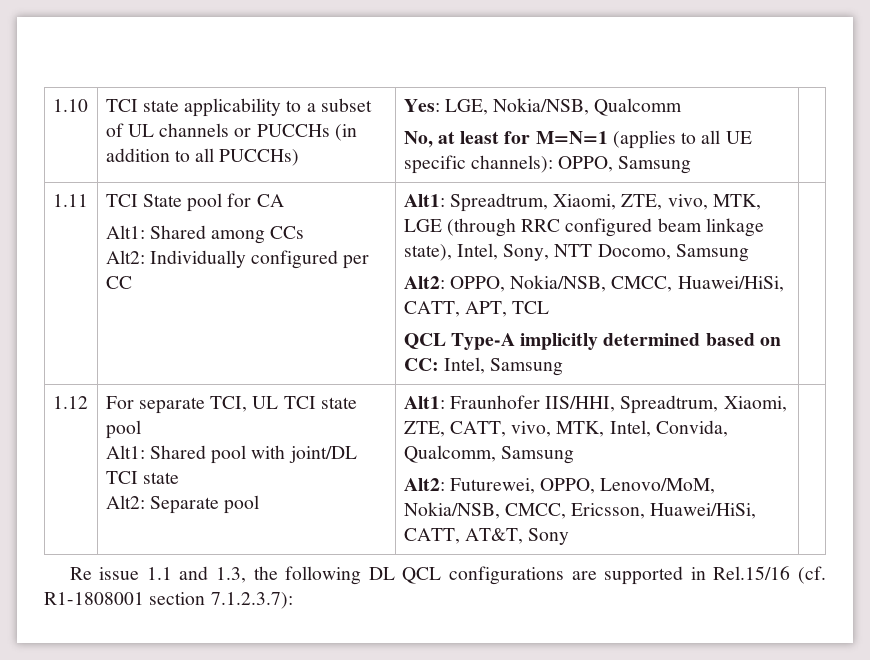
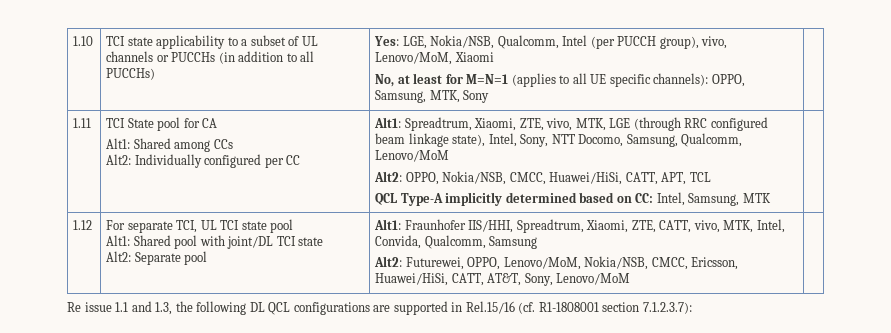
- Yes: LGE, Nokia/NSB, Qualcomm
+ Yes: LGE, Nokia/NSB, Qualcomm, Intel (per PUCCH group), vivo, Lenovo/MoM, Xiaomi
- No, at least for M=N=1 (applies to all UE specific channels): OPPO, Samsung
+ No, at least for M=N=1 (applies to all UE specific channels): OPPO, Samsung, MTK, Sony
- Alt1: Spreadtrum, Xiaomi, ZTE, vivo, MTK, LGE (through RRC configured beam linkage state), Intel, Sony, NTT Docomo, Samsung
+ Alt1: Spreadtrum, Xiaomi, ZTE, vivo, MTK, LGE (through RRC configured beam linkage state), Intel, Sony, NTT Docomo, Samsung, Qualcomm, Lenovo/MoM
- QCL Type-A implicitly determined based on CC: Intel, Samsung
+ QCL Type-A implicitly determined based on CC: Intel, Samsung, MTK
- Alt2: Futurewei, OPPO, Lenovo/MoM, Nokia/NSB, CMCC, Ericsson, Huawei/HiSi, CATT, AT&T, Sony
+ Alt2: Futurewei, OPPO, Lenovo/MoM, Nokia/NSB, CMCC, Ericsson, Huawei/HiSi, CATT, AT&T, Sony, Lenovo/MoM

